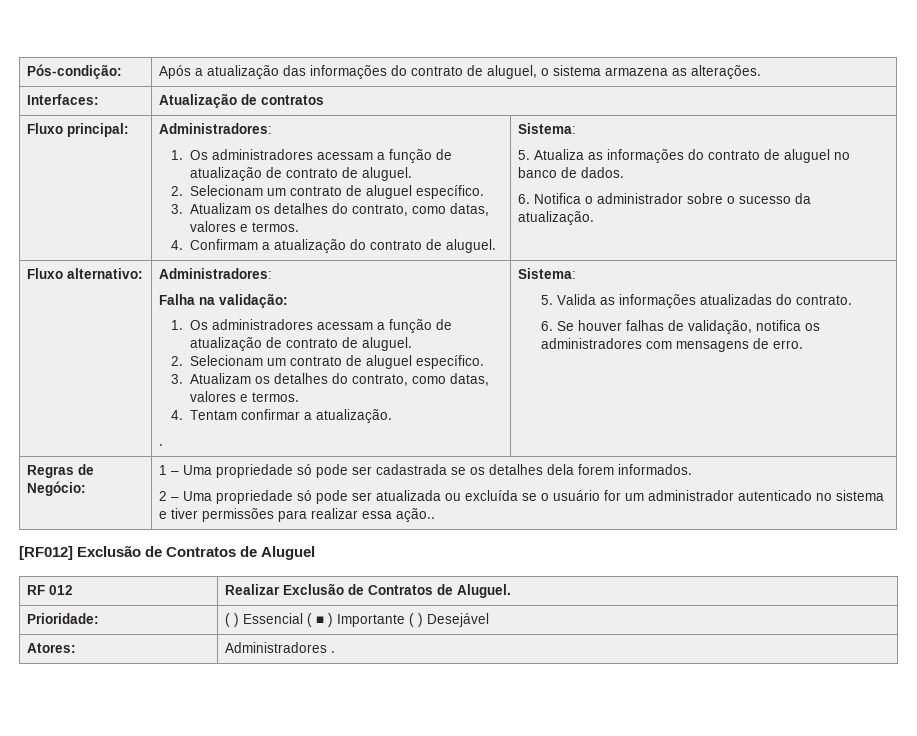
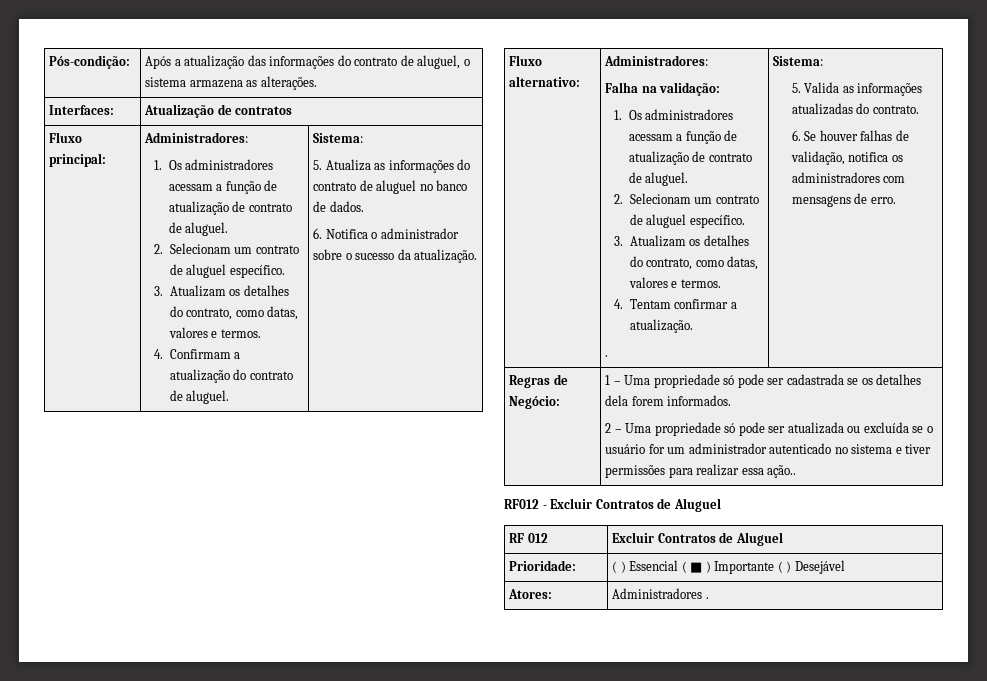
- [RF012] Exclusão de Contratos de Aluguel
+ RF012 - Excluir Contratos de Aluguel
- RF 012 | Realizar Exclusão de Contratos de Aluguel.
+ RF 012 | Excluir Contratos de Aluguel

